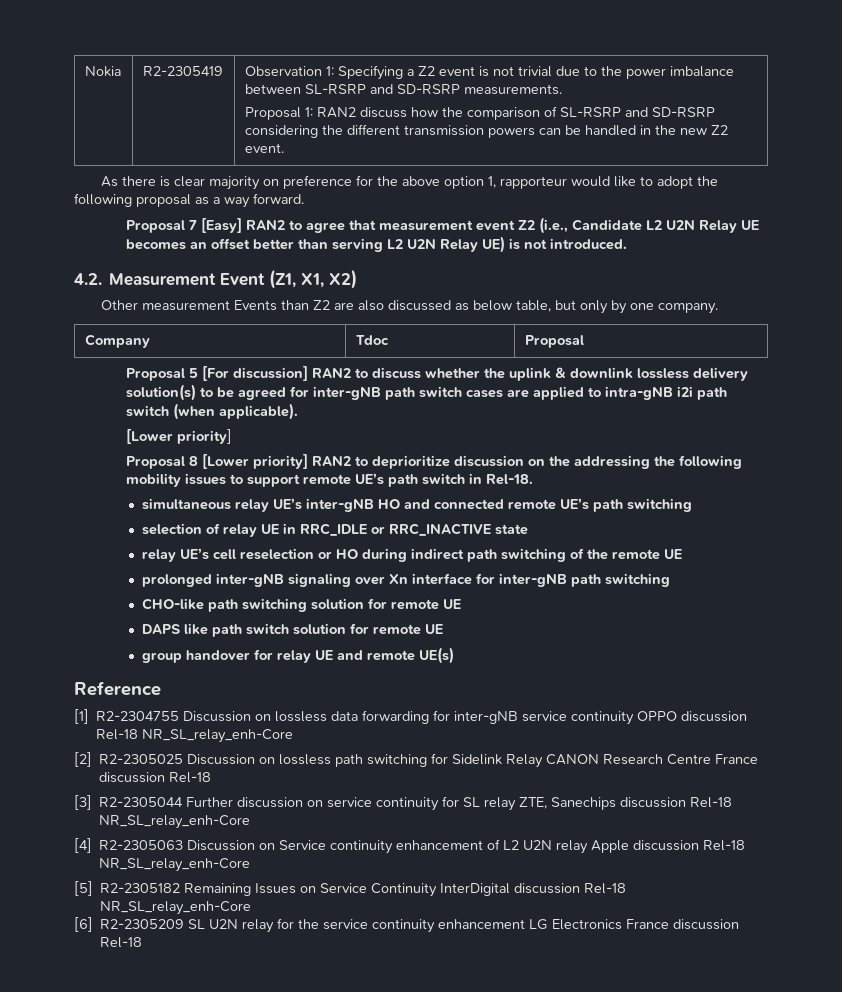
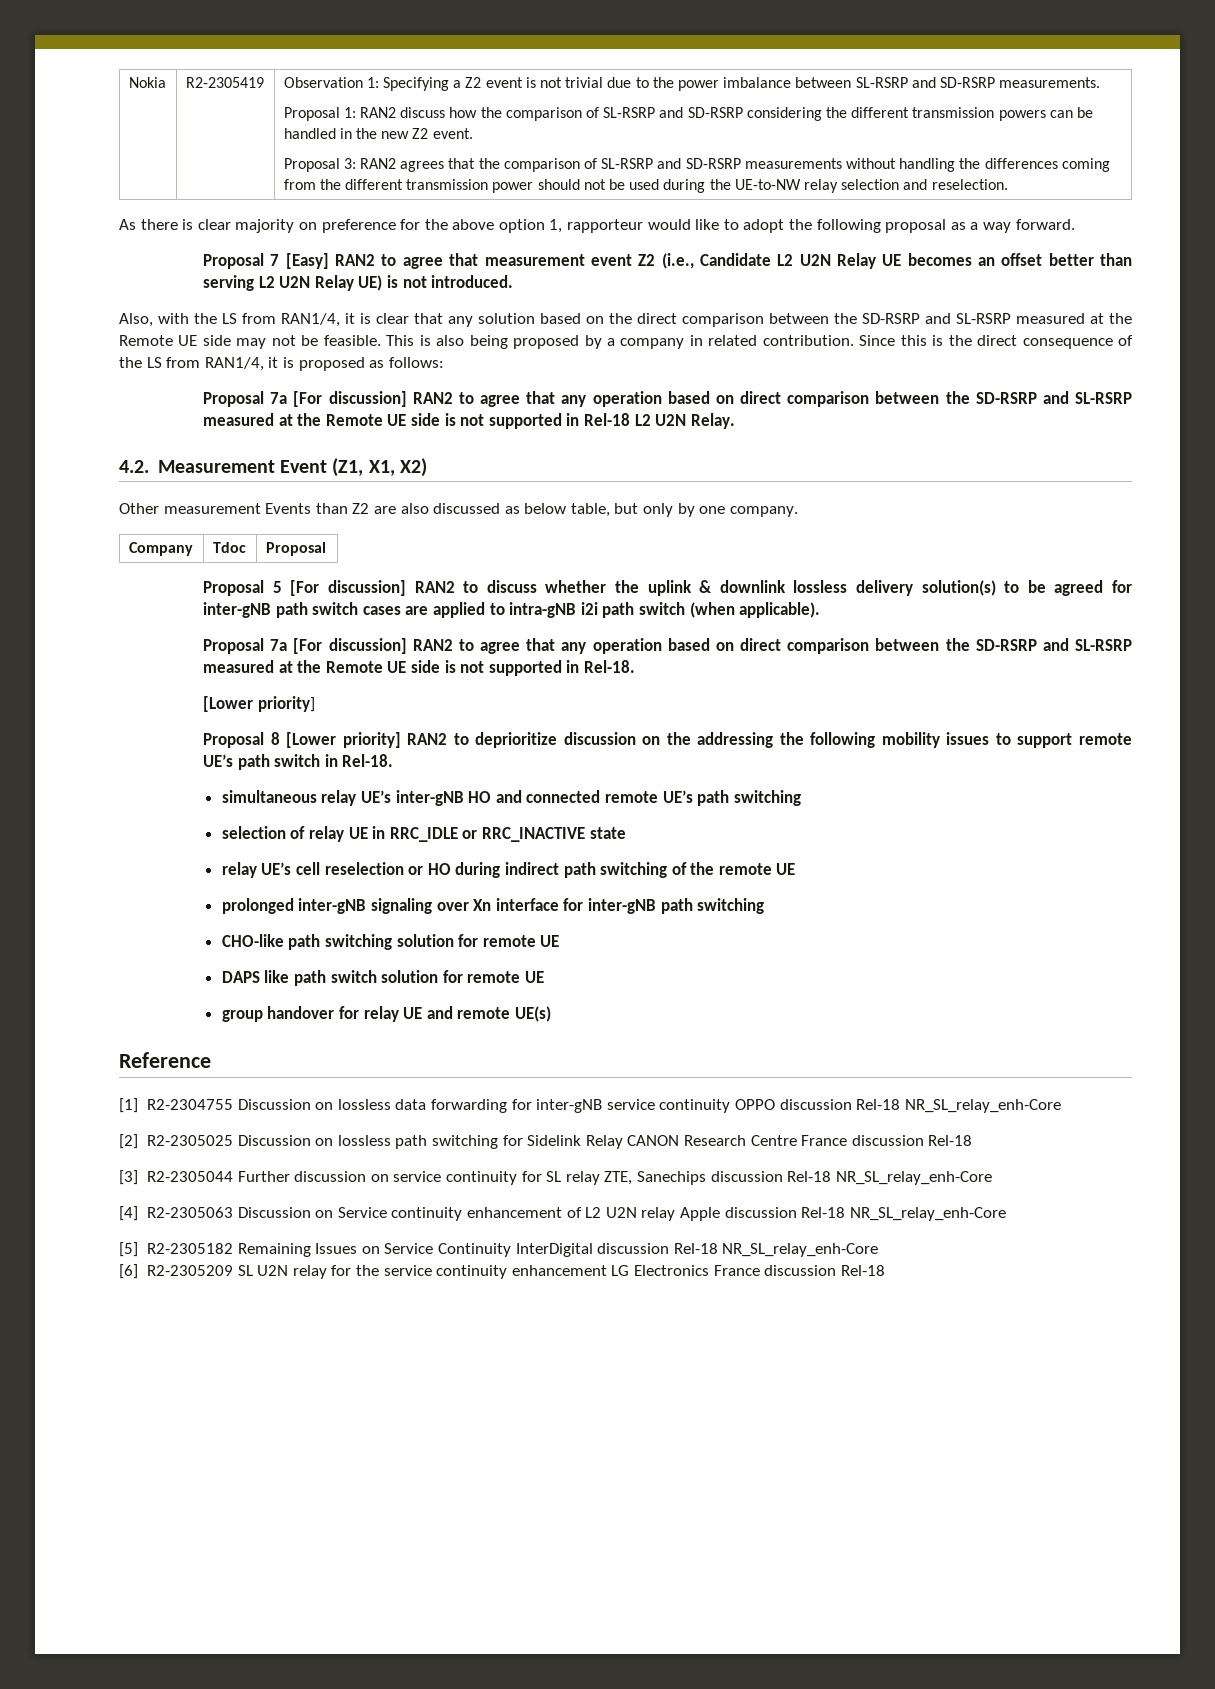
+ Proposal 3: RAN2 agrees that the comparison of SL-RSRP and SD-RSRP measurements without handling the differences coming from the different transmission power should not be used during the UE-to-NW relay selection and reselection.
+ Also, with the LS from RAN1/4, it is clear that any solution based on the direct comparison between the SD-RSRP and SL-RSRP measured at the Remote UE side may not be feasible. This is also being proposed by a company in related contribution. Since this is the direct consequence of the LS from RAN1/4, it is proposed as follows:
+ Proposal 7a [For discussion] RAN2 to agree that any operation based on direct comparison between the SD-RSRP and SL-RSRP measured at the Remote UE side is not supported in Rel-18 L2 U2N Relay.
+ Proposal 7a [For discussion] RAN2 to agree that any operation based on direct comparison between the SD-RSRP and SL-RSRP measured at the Remote UE side is not supported in Rel-18.

